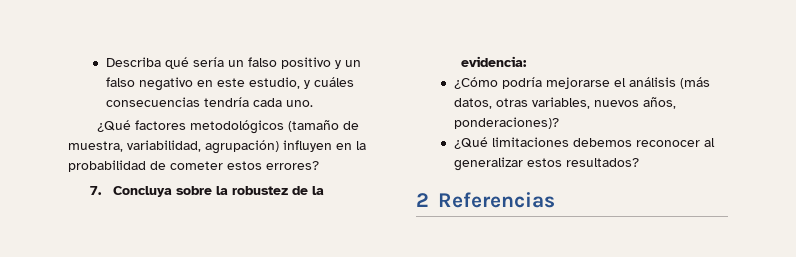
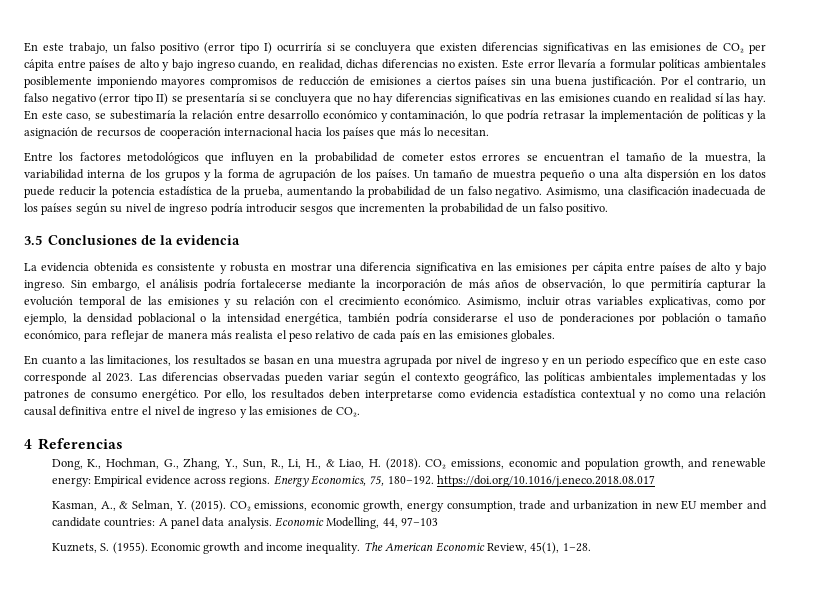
- Describa qué sería un falso positivo y un falso negativo en este estudio, y cuáles consecuencias tendría cada uno.
- ¿Qué factores metodológicos (tamaño de muestra, variabilidad, agrupación) influyen en la probabilidad de cometer estos errores?
- 7. Concluya sobre la robustez de la evidencia:
- ¿Cómo podría mejorarse el análisis (más datos, otras variables, nuevos años, ponderaciones)?
- ¿Qué limitaciones debemos reconocer al generalizar estos resultados?
- 2 Referencias
+ En este trabajo, un falso positivo (error tipo I) ocurriría si se concluyera que existen diferencias significativas en las emisiones de CO₂ per cápita entre países de alto y bajo ingreso cuando, en realidad, dichas diferencias no existen. Este error llevaría a formular políticas ambientales posiblemente imponiendo mayores compromisos de reducción de emisiones a ciertos países sin una buena justificación. Por el contrario, un falso negativo (error tipo II) se presentaría si se concluyera que no hay diferencias significativas en las emisiones cuando en realidad sí las hay. En este caso, se subestimaría la relación entre desarrollo económico y contaminación, lo que podría retrasar la implementación de políticas y la asignación de recursos de cooperación internacional hacia los países que más lo necesitan.
+ Entre los factores metodológicos que influyen en la probabilidad de cometer estos errores se encuentran el tamaño de la muestra, la variabilidad interna de los grupos y la forma de agrupación de los países. Un tamaño de muestra pequeño o una alta dispersión en los datos puede reducir la potencia estadística de la prueba, aumentando la probabilidad de un falso negativo. Asimismo, una clasificación inadecuada de los países según su nivel de ingreso podría introducir sesgos que incrementen la probabilidad de un falso positivo.
+ 3.5 Conclusiones de la evidencia
+ La evidencia obtenida es consistente y robusta en mostrar una diferencia significativa en las emisiones per cápita entre países de alto y bajo ingreso. Sin embargo, el análisis podría fortalecerse mediante la incorporación de más años de observación, lo que permitiría capturar la evolución temporal de las emisiones y su relación con el crecimiento económico. Asimismo, incluir otras variables explicativas, como por ejemplo, la densidad poblacional o la intensidad energética, también podría considerarse el uso de ponderaciones por población o tamaño económico, para reflejar de manera más realista el peso relativo de cada país en las emisiones globales.
+ En cuanto a las limitaciones, los resultados se basan en una muestra agrupada por nivel de ingreso y en un periodo específico que en este caso corresponde al 2023. Las diferencias observadas pueden variar según el contexto geográfico, las políticas ambientales implementadas y los patrones de consumo energético. Por ello, los resultados deben interpretarse como evidencia estadística contextual y no como una relación causal definitiva entre el nivel de ingreso y las emisiones de CO₂.
+ 4 Referencias
+ Dong, K., Hochman, G., Zhang, Y., Sun, R., Li, H., & Liao, H. (2018). CO₂ emissions, economic and population growth, and renewable energy: Empirical evidence across regions. Energy Economics, 75, 180–192. https://doi.org/10.1016/j.eneco.2018.08.017
+ Kasman, A., & Selman, Y. (2015). CO₂ emissions, economic growth, energy consumption, trade and urbanization in new EU member and candidate countries: A panel data analysis. Economic Modelling, 44, 97–103
+ Kuznets, S. (1955). Economic growth and income inequality. The American Economic Review, 45(1), 1–28.

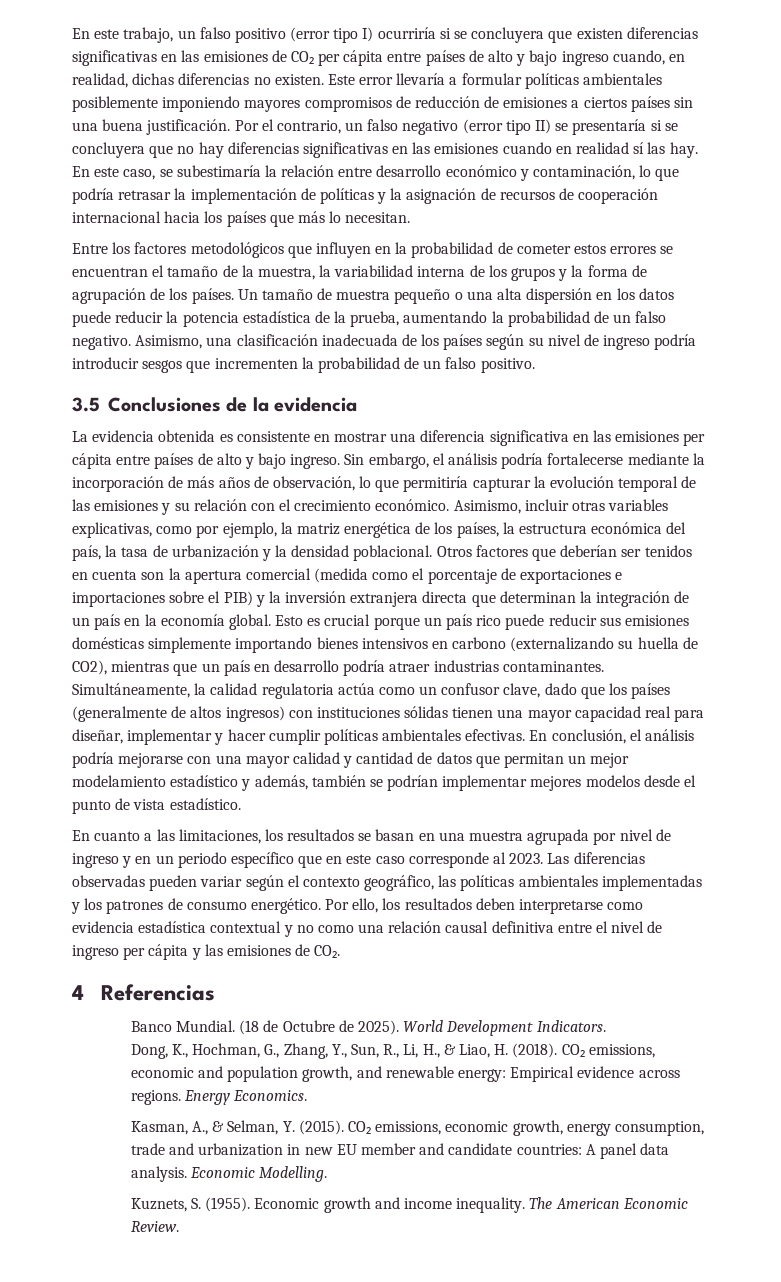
- La evidencia obtenida es consistente y robusta en mostrar una diferencia significativa en las emisiones per cápita entre países de alto y bajo ingreso.
+ La evidencia obtenida es consistente en mostrar una diferencia significativa en las emisiones per cápita entre países de alto y bajo ingreso.
- Asimismo, incluir otras variables explicativas, como por ejemplo, la densidad poblacional o la intensidad energética, también podría considerarse el uso de ponderaciones por población o tamaño económico, para reflejar de manera más realista el peso relativo de cada país en las emisiones globales.
+ Asimismo, incluir otras variables explicativas, como por ejemplo, la matriz energética de los países, la estructura económica del país, la tasa de urbanización y la densidad poblacional. Otros factores que deberían ser tenidos en cuenta son la apertura comercial (medida como el porcentaje de exportaciones e importaciones sobre el PIB) y la inversión extranjera directa que determinan la integración de un país en la economía global. Esto es crucial porque un país rico puede reducir sus emisiones domésticas simplemente importando bienes intensivos en carbono (externalizando su huella de CO2), mientras que un país en desarrollo podría atraer industrias contaminantes. Simultáneamente, la calidad regulatoria actúa como un confusor clave, dado que los países (generalmente de altos ingresos) con instituciones sólidas tienen una mayor capacidad real para diseñar, implementar y hacer cumplir políticas ambientales efectivas. En conclusión, el análisis podría mejorarse con una mayor calidad y cantidad de datos que permitan un mejor modelamiento estadístico y además, también se podrían implementar mejores modelos desde el punto de vista estadístico.
- Por ello, los resultados deben interpretarse como evidencia estadística contextual y no como una relación causal definitiva entre el nivel de ingreso y las emisiones de CO₂.
+ Por ello, los resultados deben interpretarse como evidencia estadística contextual y no como una relación causal definitiva entre el nivel de ingreso per cápita y las emisiones de CO₂.
+ Banco Mundial. (18 de Octubre de 2025). World Development Indicators.
- Energy Economics, 75, 180–192. https://doi.org/10.1016/j.eneco.2018.08.017
+ Energy Economics.
- Economic Modelling, 44, 97–103
+ Economic Modelling.
- The American Economic Review, 45(1), 1–28.
+ The American Economic Review.

